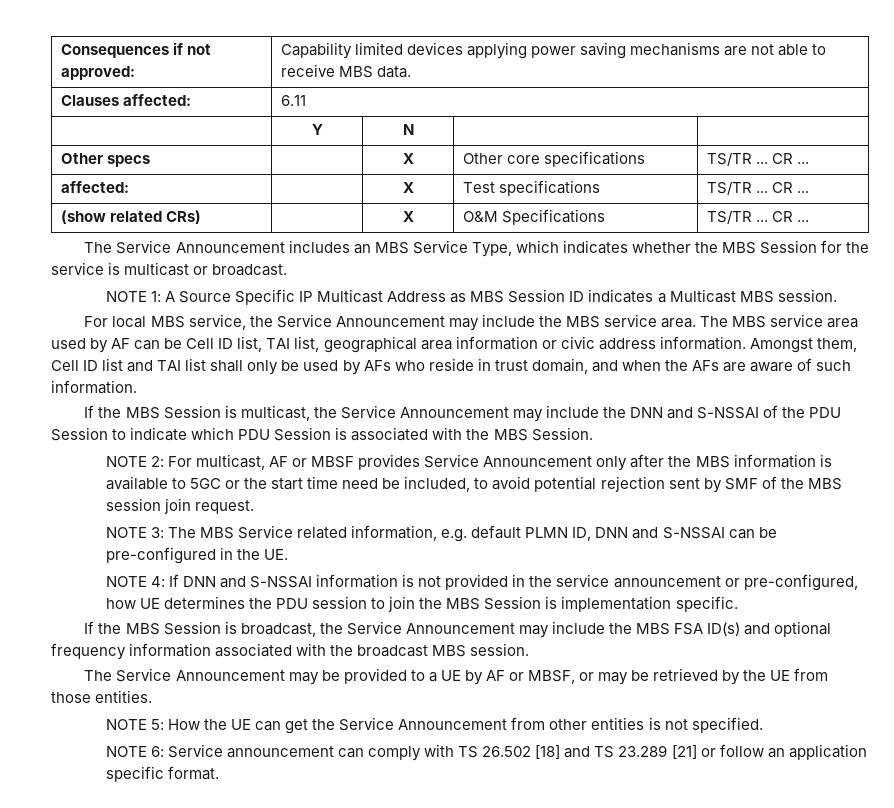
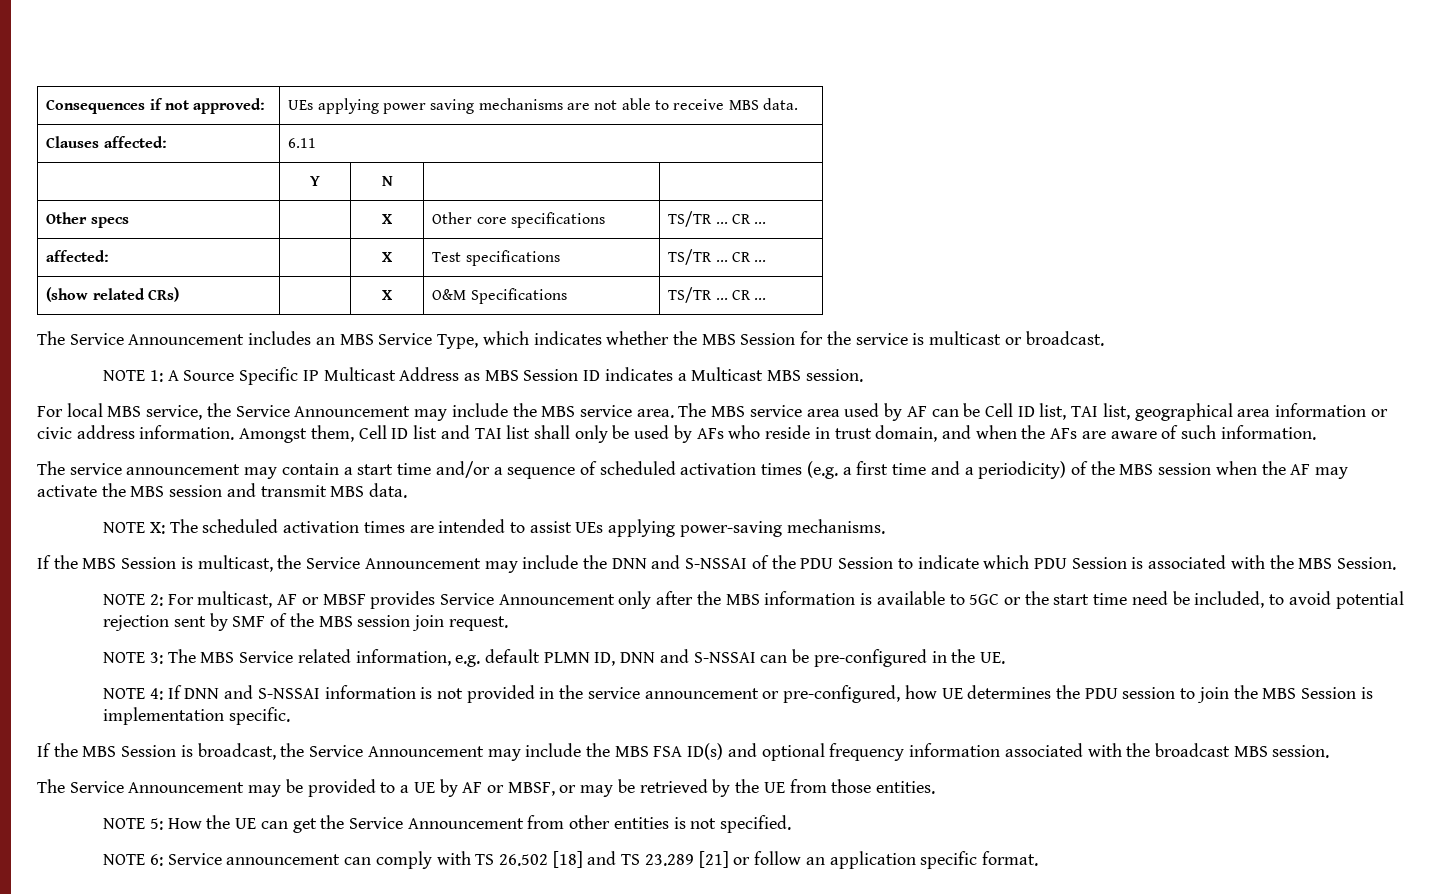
- Consequences if not approved: | Capability limited devices applying power saving mechanisms are not able to receive MBS data.
+ Consequences if not approved: | UEs applying power saving mechanisms are not able to receive MBS data.
+ The service announcement may contain a start time and/or a sequence of scheduled activation times (e.g. a first time and a periodicity) of the MBS session when the AF may activate the MBS session and transmit MBS data.
+ NOTE X: The scheduled activation times are intended to assist UEs applying power-saving mechanisms.

